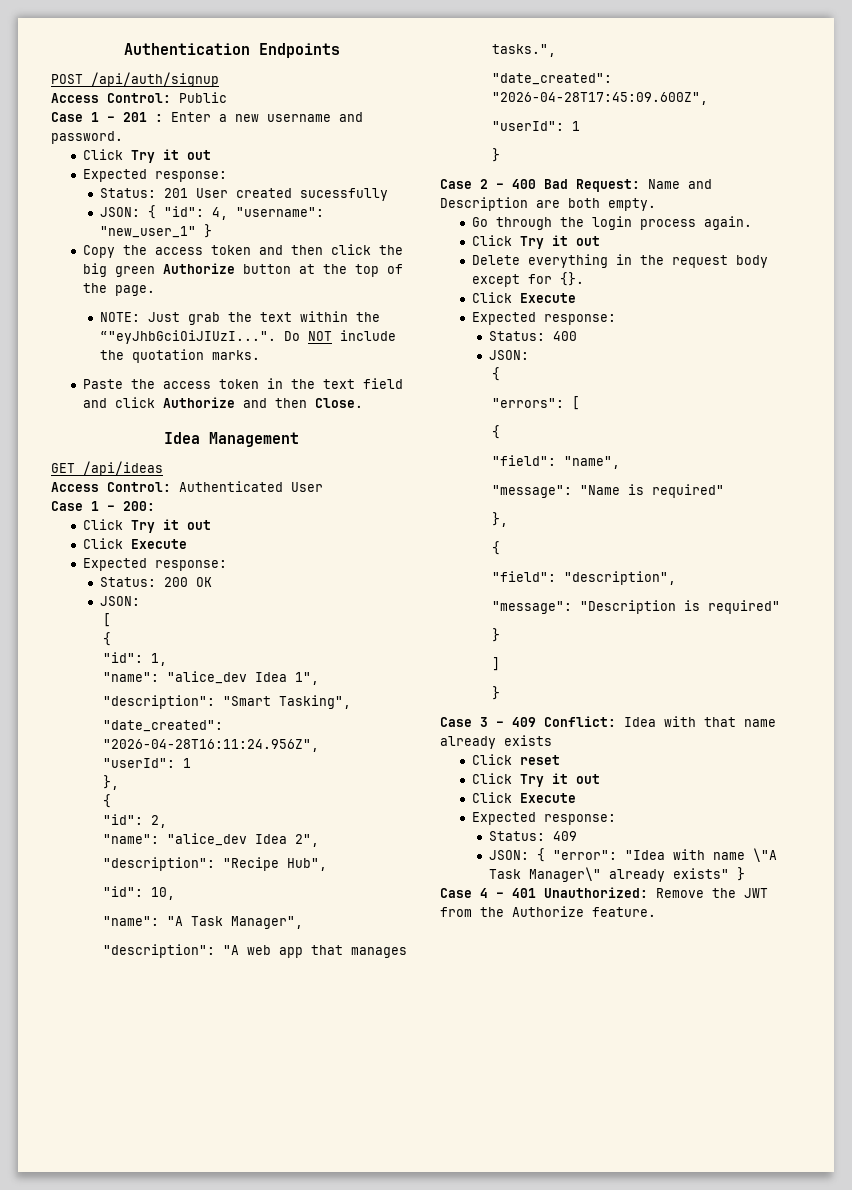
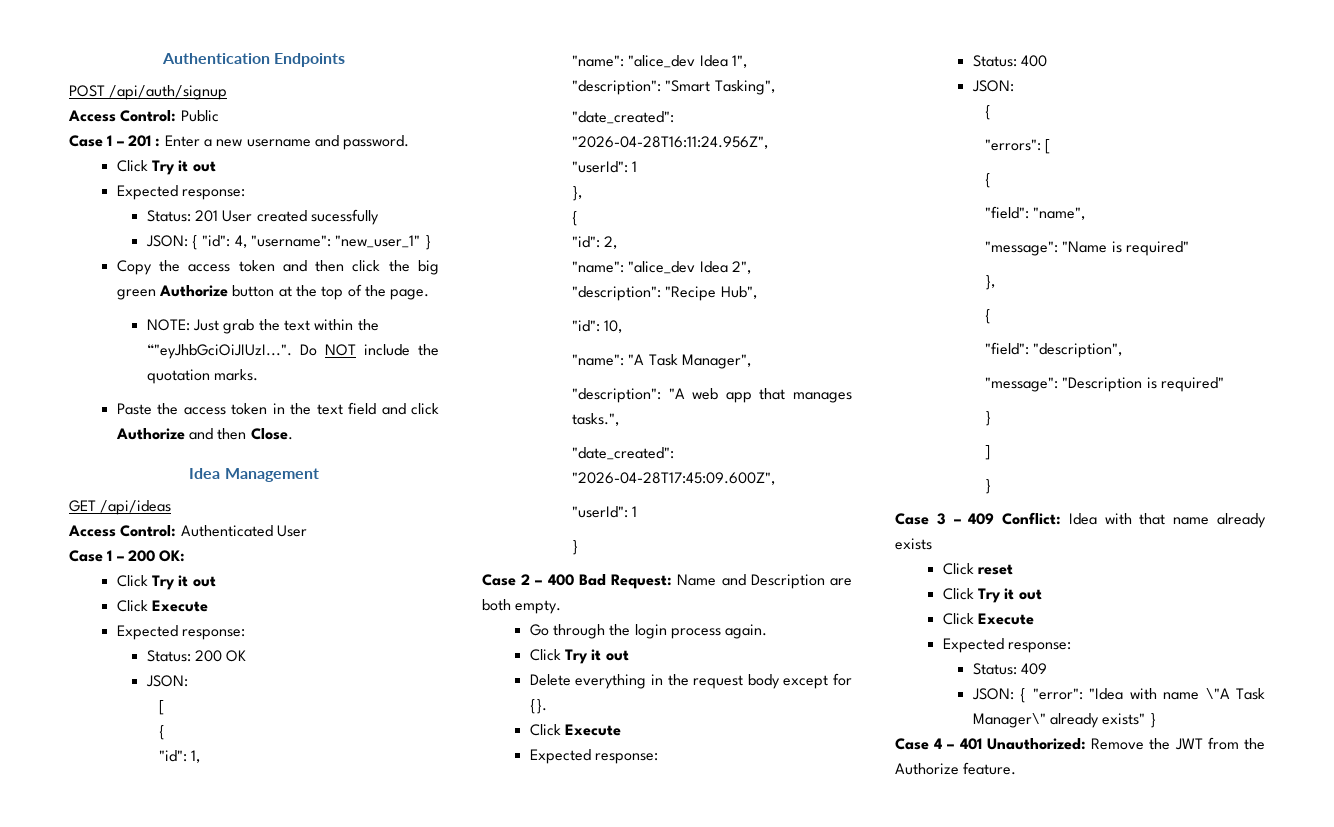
- Case 1 – 200:
+ Case 1 – 200 OK:

